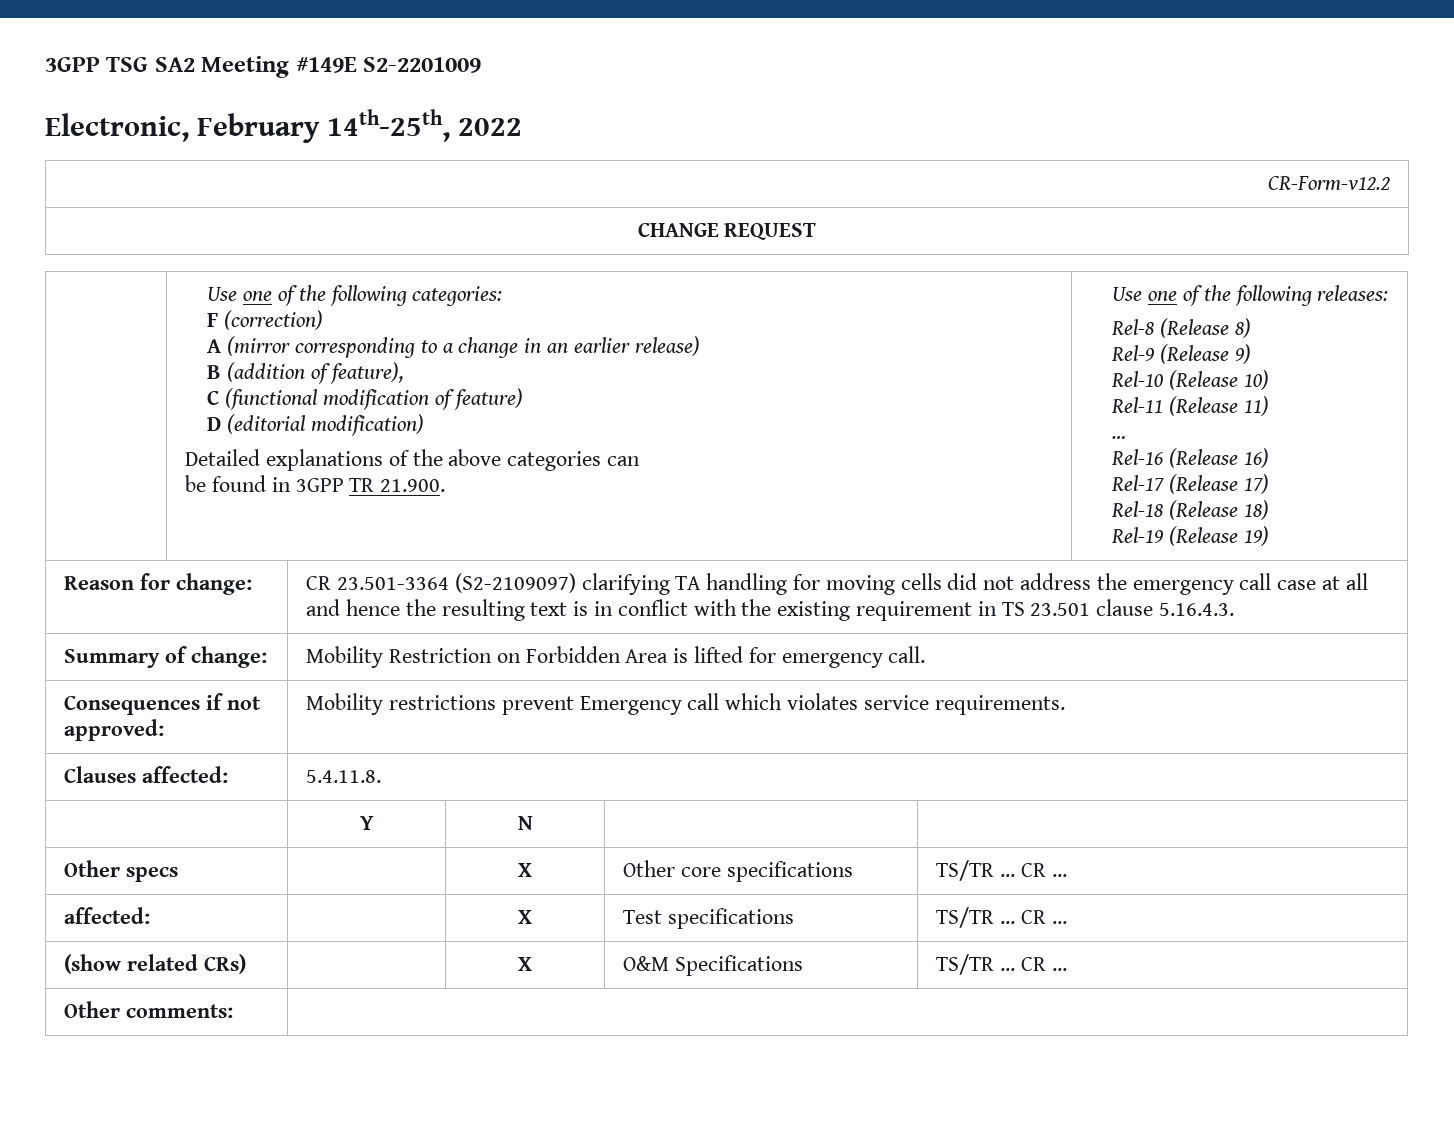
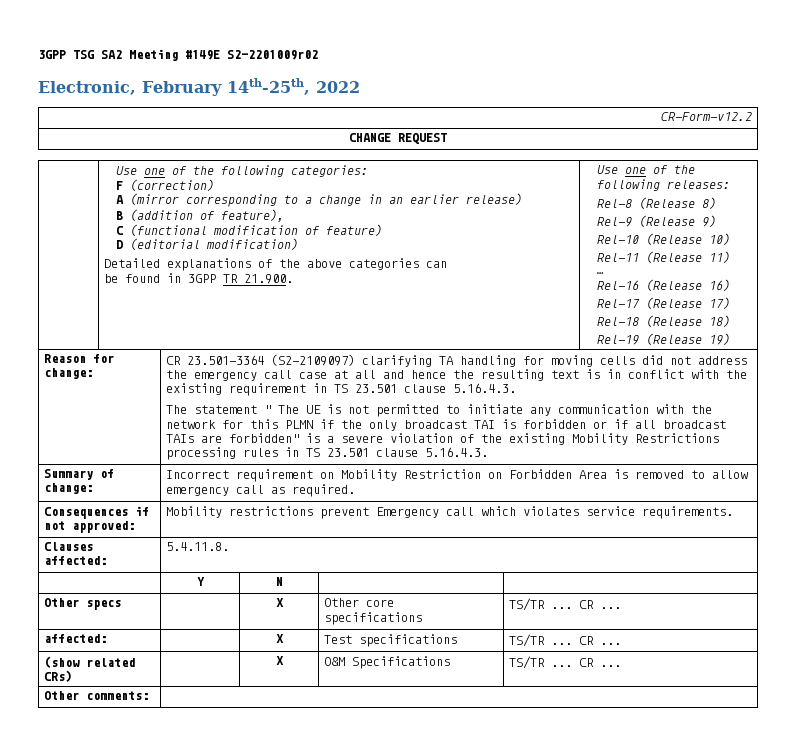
- 3GPP TSG SA2 Meeting #149E S2-2201009
+ 3GPP TSG SA2 Meeting #149E S2-2201009r02
+ The statement " The UE is not permitted to initiate any communication with the network for this PLMN if the only broadcast TAI is forbidden or if all broadcast TAIs are forbidden" is a severe violation of the existing Mobility Restrictions processing rules in TS 23.501 clause 5.16.4.3.
- Summary of change: | Mobility Restriction on Forbidden Area is lifted for emergency call.
+ Summary of change: | Incorrect requirement on Mobility Restriction on Forbidden Area is removed to allow emergency call as required.

